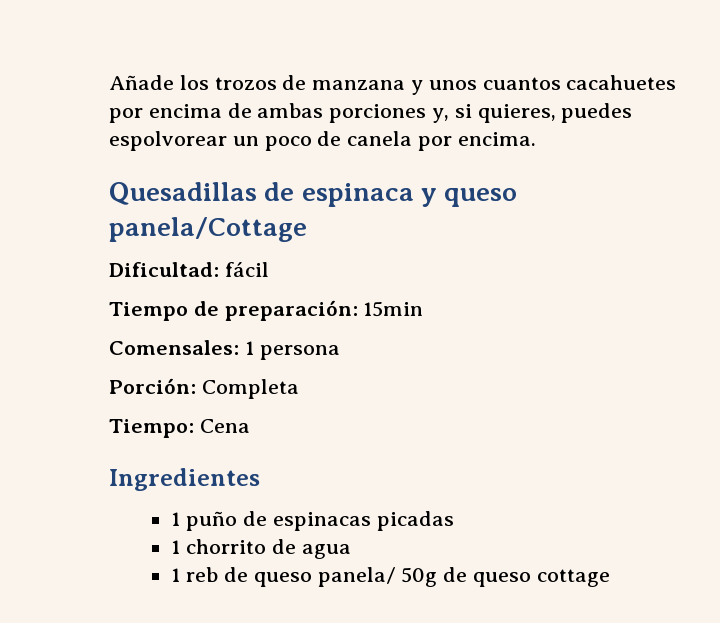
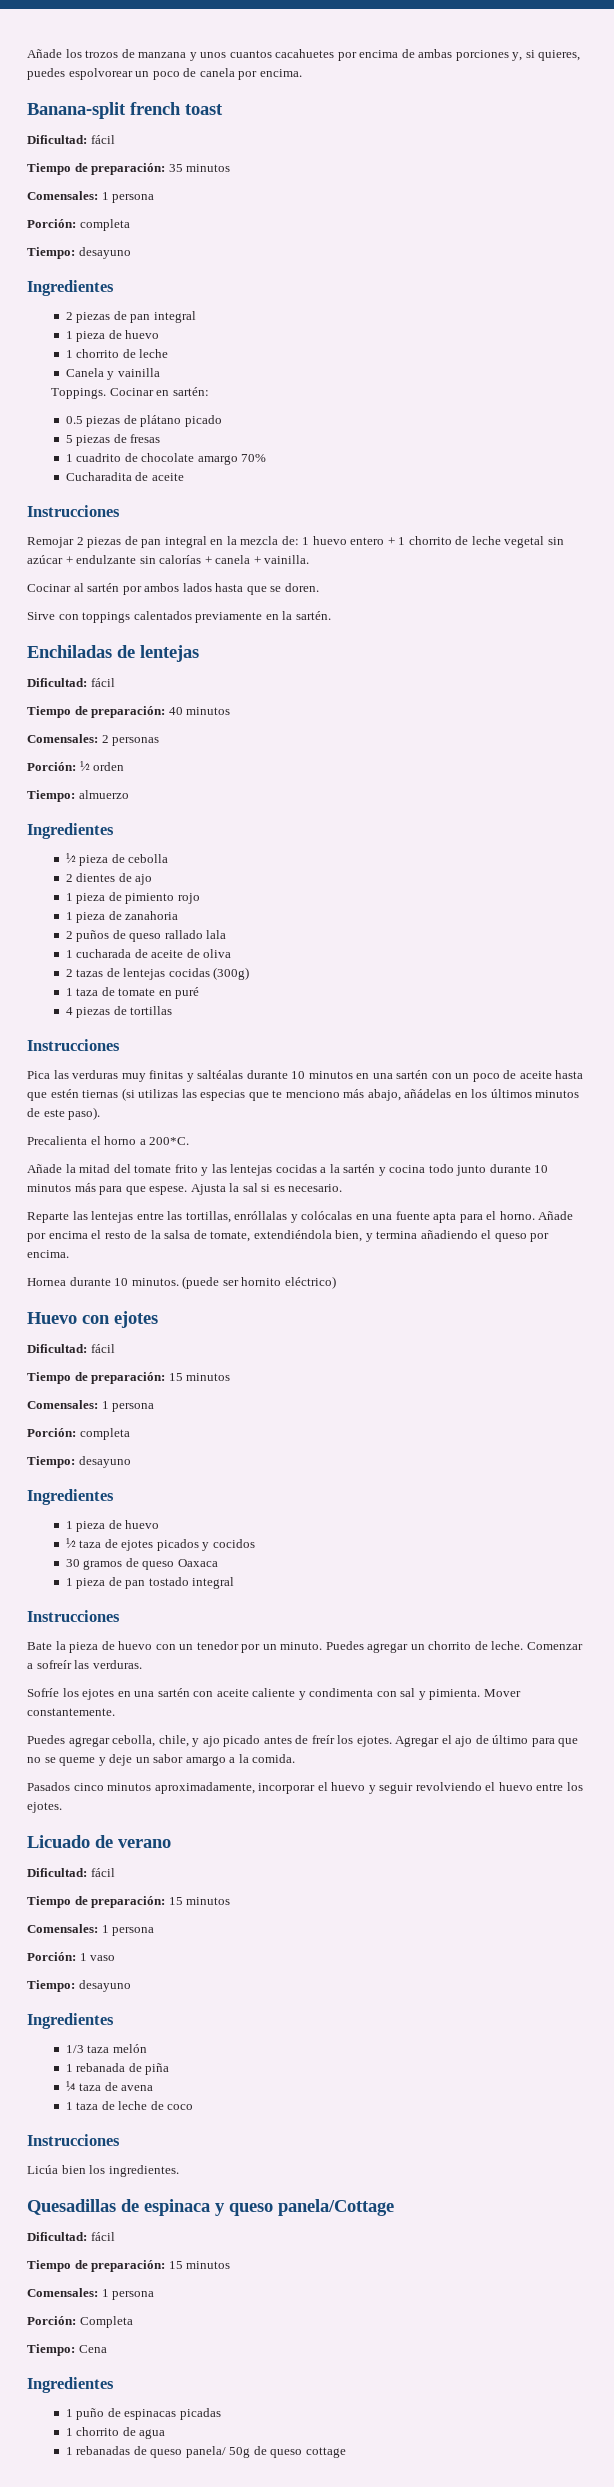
+ Banana-split french toast
+ Dificultad: fácil
+ Tiempo de preparación: 35 minutos
+ Comensales: 1 persona
+ Porción: completa
+ Tiempo: desayuno
+ Ingredientes
+ 2 piezas de pan integral
+ 1 pieza de huevo
+ 1 chorrito de leche
+ Canela y vainilla
+ Toppings. Cocinar en sartén:
+ 0.5 piezas de plátano picado
+ 5 piezas de fresas
+ 1 cuadrito de chocolate amargo 70%
+ Cucharadita de aceite
+ Instrucciones
+ Remojar 2 piezas de pan integral en la mezcla de: 1 huevo entero + 1 chorrito de leche vegetal sin azúcar + endulzante sin calorías + canela + vainilla.
+ Cocinar al sartén por ambos lados hasta que se doren.
+ Sirve con toppings calentados previamente en la sartén.
+ Enchiladas de lentejas
+ Dificultad: fácil
+ Tiempo de preparación: 40 minutos
+ Comensales: 2 personas
+ Porción: ½ orden
+ Tiempo: almuerzo
+ Ingredientes
+ ½ pieza de cebolla
+ 2 dientes de ajo
+ 1 pieza de pimiento rojo
+ 1 pieza de zanahoria
+ 2 puños de queso rallado lala
+ 1 cucharada de aceite de oliva
+ 2 tazas de lentejas cocidas (300g)
+ 1 taza de tomate en puré
+ 4 piezas de tortillas
+ Instrucciones
+ Pica las verduras muy finitas y saltéalas durante 10 minutos en una sartén con un poco de aceite hasta que estén tiernas (si utilizas las especias que te menciono más abajo, añádelas en los últimos minutos de este paso).
+ Precalienta el horno a 200*C.
+ Añade la mitad del tomate frito y las lentejas cocidas a la sartén y cocina todo junto durante 10 minutos más para que espese. Ajusta la sal si es necesario.
+ Reparte las lentejas entre las tortillas, enróllalas y colócalas en una fuente apta para el horno. Añade por encima el resto de la salsa de tomate, extendiéndola bien, y termina añadiendo el queso por encima.
+ Hornea durante 10 minutos. (puede ser hornito eléctrico)
+ Huevo con ejotes
+ Dificultad: fácil
+ Tiempo de preparación: 15 minutos
+ Comensales: 1 persona
+ Porción: completa
+ Tiempo: desayuno
+ Ingredientes
+ 1 pieza de huevo
+ ½ taza de ejotes picados y cocidos
+ 30 gramos de queso Oaxaca
+ 1 pieza de pan tostado integral
+ Instrucciones
+ Bate la pieza de huevo con un tenedor por un minuto. Puedes agregar un chorrito de leche. Comenzar a sofreír las verduras.
+ Sofríe los ejotes en una sartén con aceite caliente y condimenta con sal y pimienta. Mover constantemente.
+ Puedes agregar cebolla, chile, y ajo picado antes de freír los ejotes. Agregar el ajo de último para que no se queme y deje un sabor amargo a la comida.
+ Pasados cinco minutos aproximadamente, incorporar el huevo y seguir revolviendo el huevo entre los ejotes.
+ Licuado de verano
+ Dificultad: fácil
+ Tiempo de preparación: 15 minutos
+ Comensales: 1 persona
+ Porción: 1 vaso
+ Tiempo: desayuno
+ Ingredientes
+ 1/3 taza melón
+ 1 rebanada de piña
+ ¼ taza de avena
+ 1 taza de leche de coco
+ Instrucciones
+ Licúa bien los ingredientes.
  Quesadillas de espinaca y queso panela/Cottage
  Dificultad: fácil
- Tiempo de preparación: 15min
+ Tiempo de preparación: 15 minutos
- 1 reb de queso panela/ 50g de queso cottage
+ 1 rebanadas de queso panela/ 50g de queso cottage

